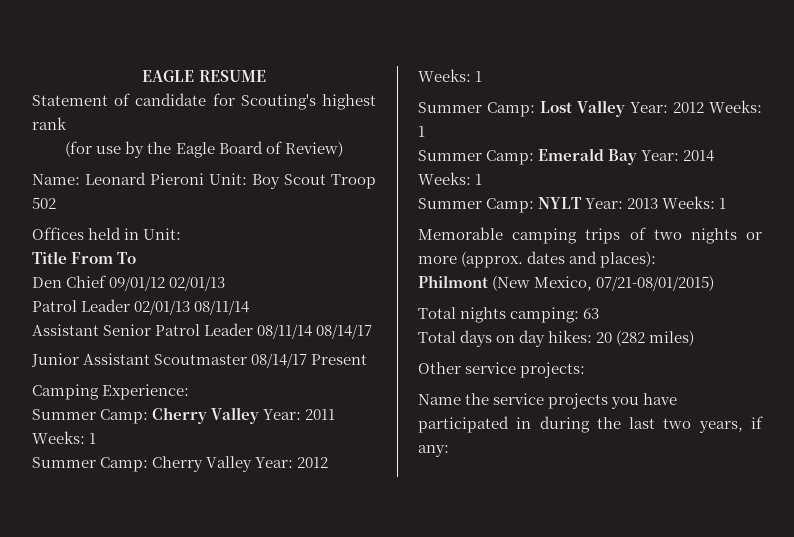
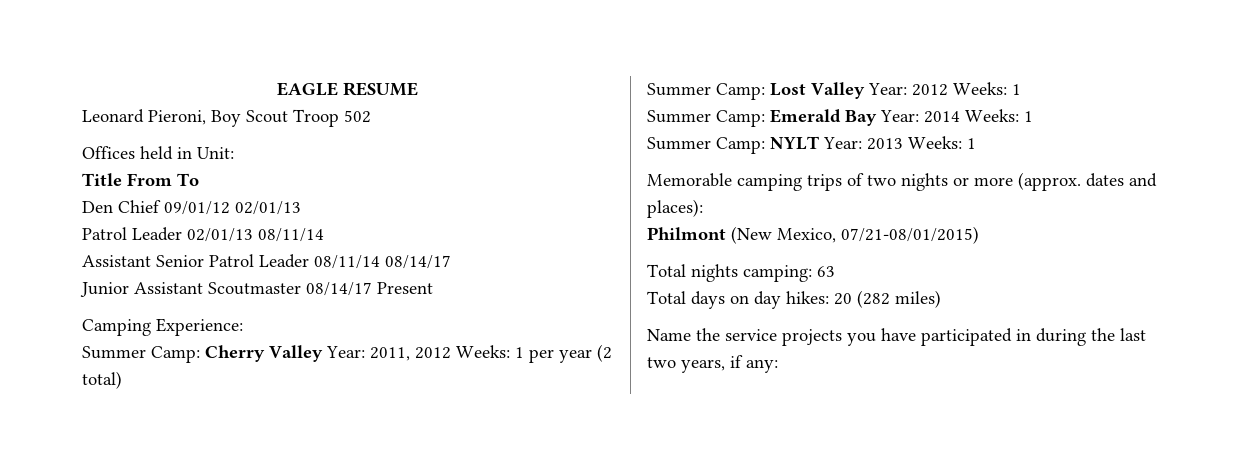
- Statement of candidate for Scouting's highest rank
- (for use by the Eagle Board of Review)
- Name: Leonard Pieroni Unit: Boy Scout Troop 502
+ Leonard Pieroni, Boy Scout Troop 502
- Summer Camp: Cherry Valley Year: 2011 Weeks: 1
- Summer Camp: Cherry Valley Year: 2012 Weeks: 1
+ Summer Camp: Cherry Valley Year: 2011, 2012 Weeks: 1 per year (2 total)
- Other service projects:

